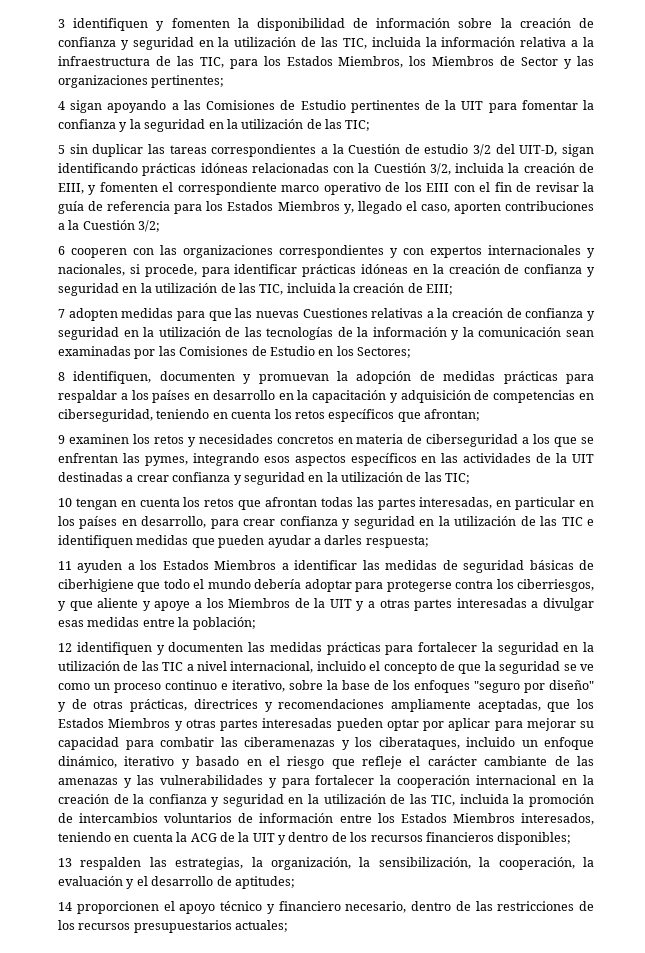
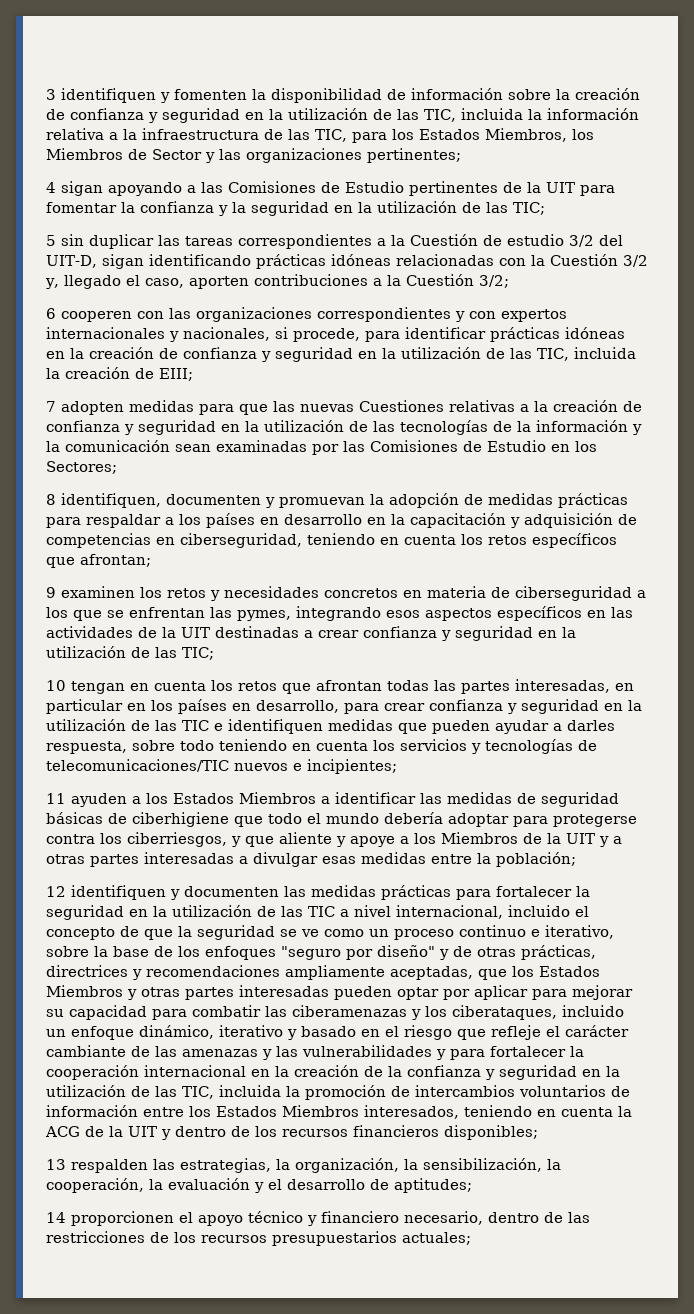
- 5 sin duplicar las tareas correspondientes a la Cuestión de estudio 3/2 del UIT-D, sigan identificando prácticas idóneas relacionadas con la Cuestión 3/2, incluida la creación de EIII, y fomenten el correspondiente marco operativo de los EIII con el fin de revisar la guía de referencia para los Estados Miembros y, llegado el caso, aporten contribuciones a la Cuestión 3/2;
+ 5 sin duplicar las tareas correspondientes a la Cuestión de estudio 3/2 del UIT-D, sigan identificando prácticas idóneas relacionadas con la Cuestión 3/2 y, llegado el caso, aporten contribuciones a la Cuestión 3/2;
- 10 tengan en cuenta los retos que afrontan todas las partes interesadas, en particular en los países en desarrollo, para crear confianza y seguridad en la utilización de las TIC e identifiquen medidas que pueden ayudar a darles respuesta;
+ 10 tengan en cuenta los retos que afrontan todas las partes interesadas, en particular en los países en desarrollo, para crear confianza y seguridad en la utilización de las TIC e identifiquen medidas que pueden ayudar a darles respuesta, sobre todo teniendo en cuenta los servicios y tecnologías de telecomunicaciones/TIC nuevos e incipientes;

